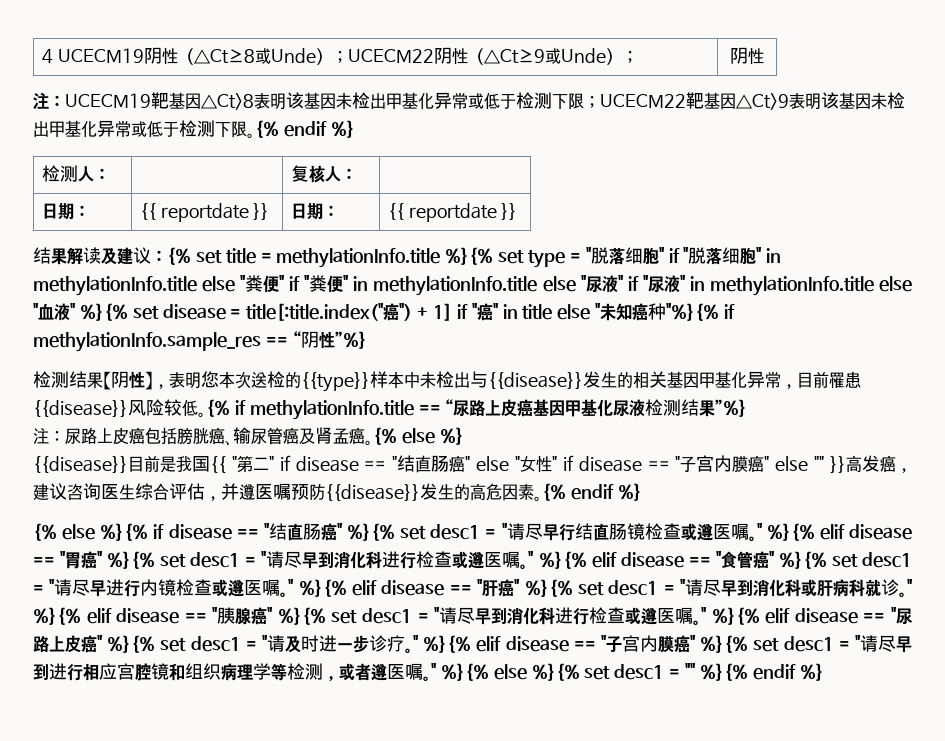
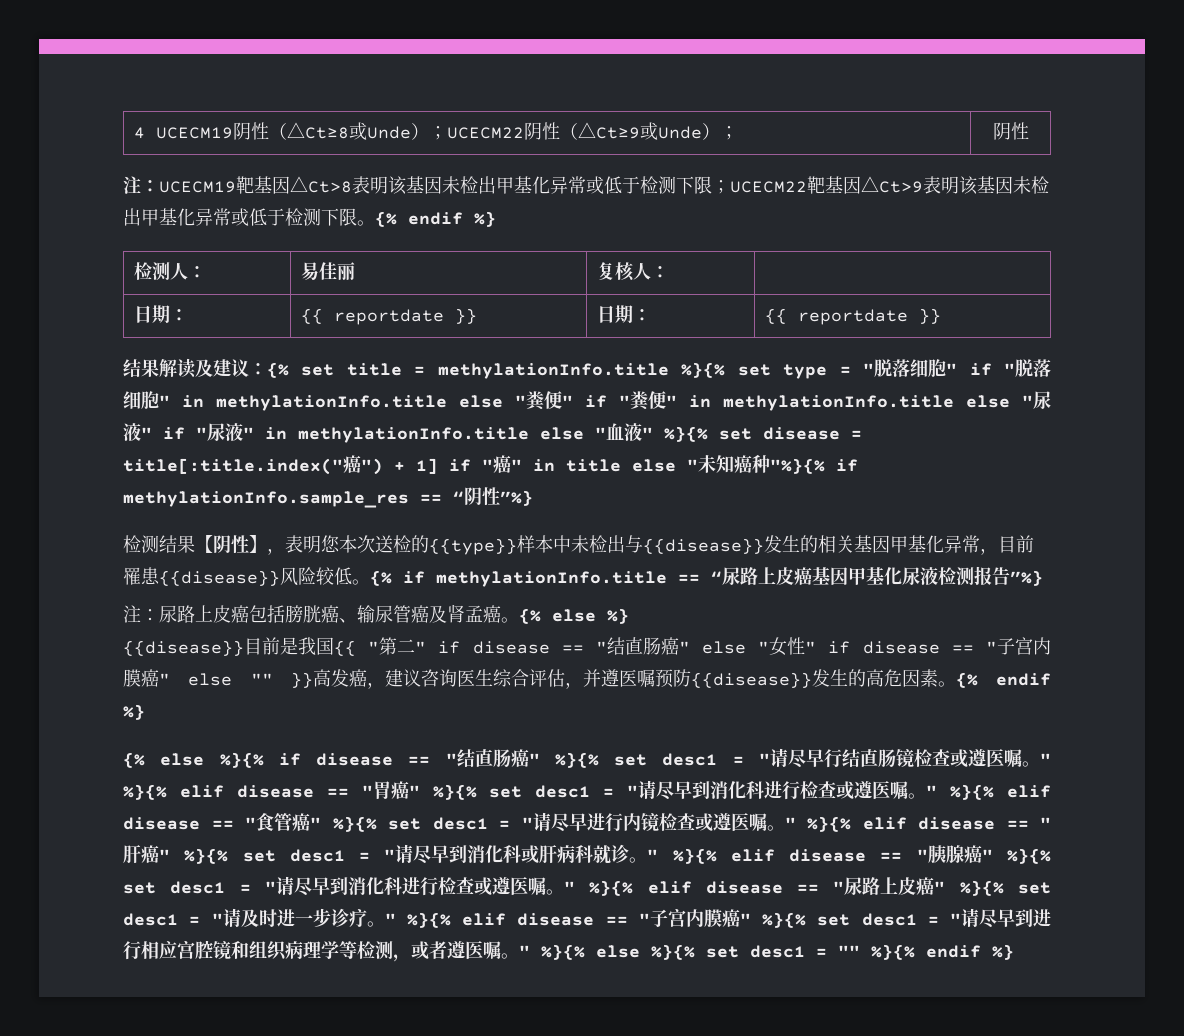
- 检测人： | | 复核人： |
+ 检测人： | 易佳丽 | 复核人： |
- {% if methylationInfo.title == “尿路上皮癌基因甲基化尿液检测结果”%}
+ {% if methylationInfo.title == “尿路上皮癌基因甲基化尿液检测报告”%}

